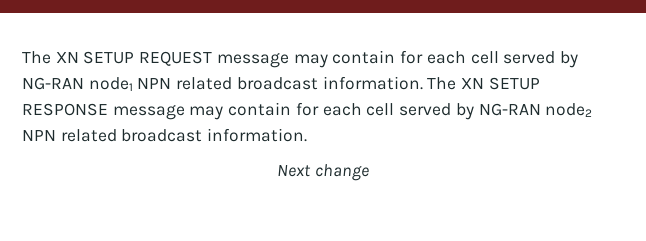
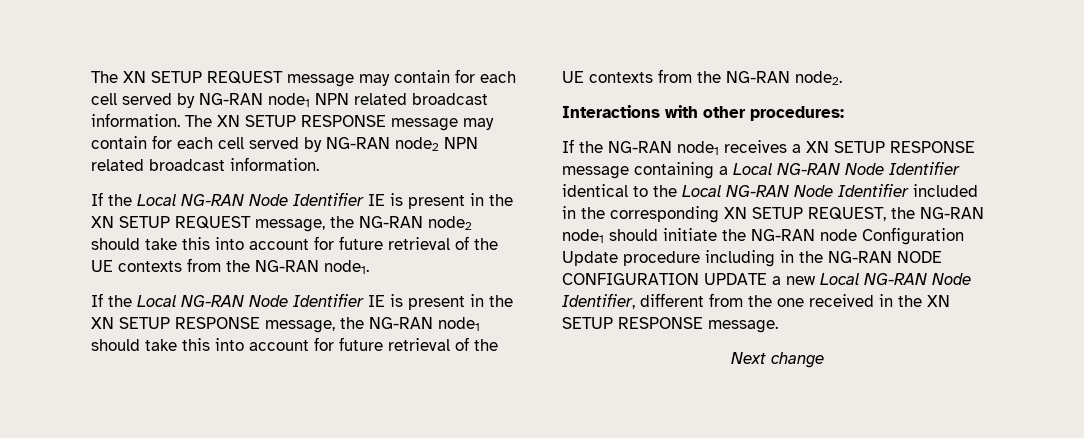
+ If the Local NG-RAN Node Identifier IE is present in the XN SETUP REQUEST message, the NG-RAN node2 should take this into account for future retrieval of the UE contexts from the NG-RAN node1.
+ If the Local NG-RAN Node Identifier IE is present in the XN SETUP RESPONSE message, the NG-RAN node1 should take this into account for future retrieval of the UE contexts from the NG-RAN node2.
+ Interactions with other procedures:
+ If the NG-RAN node1 receives a XN SETUP RESPONSE message containing a Local NG-RAN Node Identifier identical to the Local NG-RAN Node Identifier included in the corresponding XN SETUP REQUEST, the NG-RAN node1 should initiate the NG-RAN node Configuration Update procedure including in the NG-RAN NODE CONFIGURATION UPDATE a new Local NG-RAN Node Identifier, different from the one received in the XN SETUP RESPONSE message.

